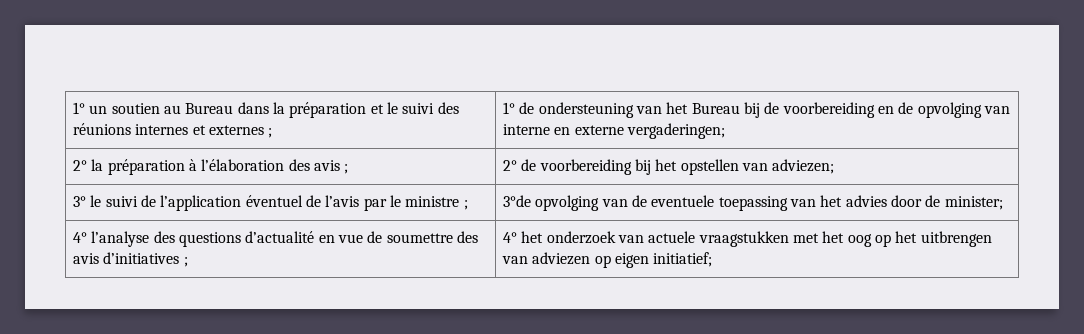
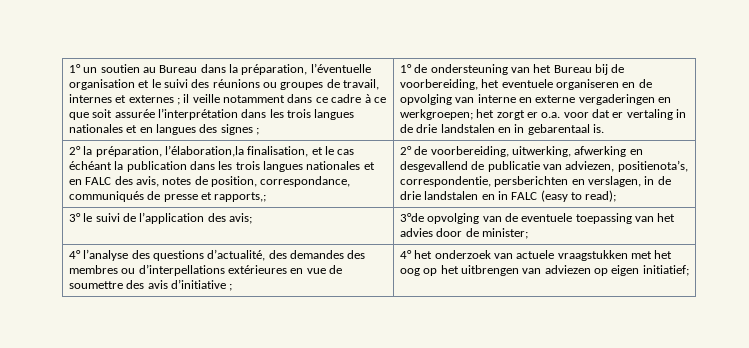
- 1° un soutien au Bureau dans la préparation et le suivi des réunions internes et externes ;
+ 1° un soutien au Bureau dans la préparation, l’éventuelle organisation et le suivi des réunions ou groupes de travail, internes et externes ; il veille notamment dans ce cadre à ce que soit assurée l’interprétation dans les trois langues nationales et en langues des signes ;
- 1° de ondersteuning van het Bureau bij de voorbereiding en de opvolging van interne en externe vergaderingen;
- 2° la préparation à l’élaboration des avis ; | 2° de voorbereiding bij het opstellen van adviezen;
+ 1° de ondersteuning van het Bureau bij de voorbereiding, het eventuele organiseren en de opvolging van interne en externe vergaderingen en werkgroepen; het zorgt er o.a. voor dat er vertaling in de drie landstalen en in gebarentaal is.
+ 2° la préparation, l’élaboration,la finalisation, et le cas échéant la publication dans les trois langues nationales et en FALC des avis, notes de position, correspondance, communiqués de presse et rapports,; | 2° de voorbereiding, uitwerking, afwerking en desgevallend de publicatie van adviezen, positienota’s, correspondentie, persberichten en verslagen, in de drie landstalen en in FALC (easy to read);
- 3° le suivi de l’application éventuel de l’avis par le ministre ; | 3°de opvolging van de eventuele toepassing van het advies door de minister;
+ 3° le suivi de l’application des avis; | 3°de opvolging van de eventuele toepassing van het advies door de minister;
- 4° l’analyse des questions d’actualité en vue de soumettre des avis d’initiatives ; | 4° het onderzoek van actuele vraagstukken met het oog op het uitbrengen van adviezen op eigen initiatief;
+ 4° l’analyse des questions d’actualité, des demandes des membres ou d’interpellations extérieures en vue de soumettre des avis d’initiative ; | 4° het onderzoek van actuele vraagstukken met het oog op het uitbrengen van adviezen op eigen initiatief;

